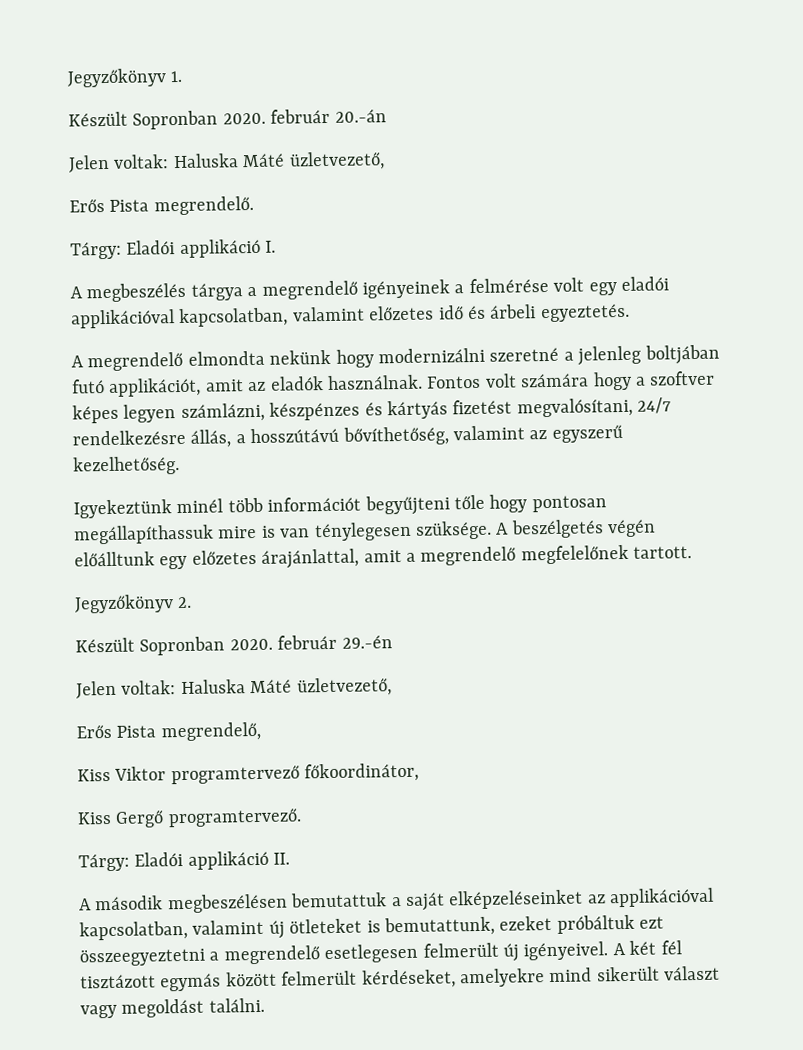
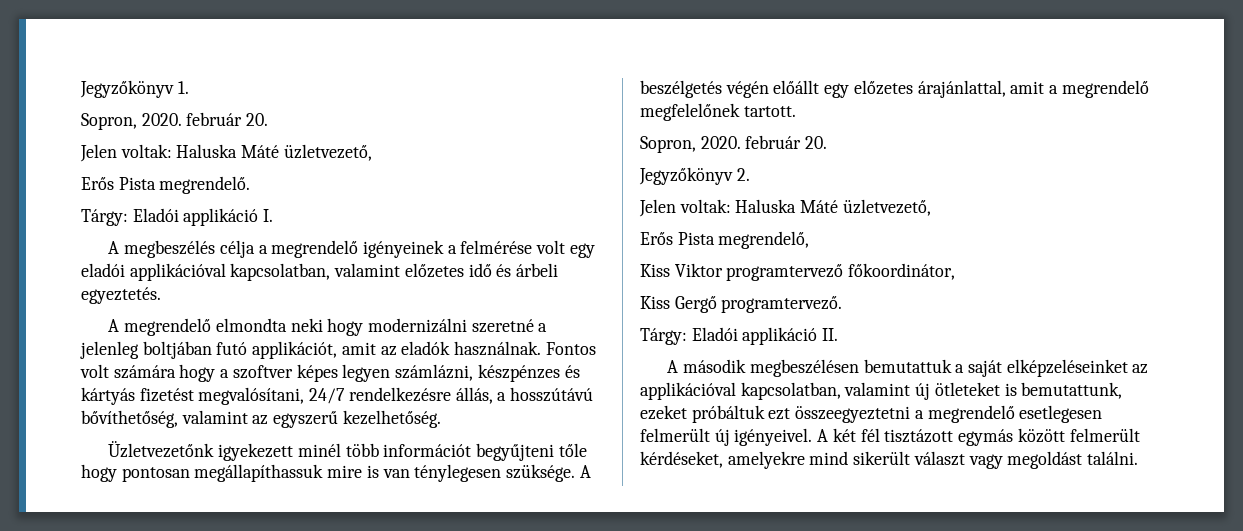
  Jegyzőkönyv 1.
- Készült Sopronban 2020. február 20.-án
+ Sopron, 2020. február 20.
- A megbeszélés tárgya a megrendelő igényeinek a felmérése volt egy eladói applikációval kapcsolatban, valamint előzetes idő és árbeli egyeztetés.
+ A megbeszélés célja a megrendelő igényeinek a felmérése volt egy eladói applikációval kapcsolatban, valamint előzetes idő és árbeli egyeztetés.
- A megrendelő elmondta nekünk hogy modernizálni szeretné a jelenleg boltjában futó applikációt, amit az eladók használnak.
+ A megrendelő elmondta neki hogy modernizálni szeretné a jelenleg boltjában futó applikációt, amit az eladók használnak.
- Igyekeztünk minél több információt begyűjteni tőle hogy pontosan megállapíthassuk mire is van ténylegesen szüksége.
+ Üzletvezetőnk igyekezett minél több információt begyűjteni tőle hogy pontosan megállapíthassuk mire is van ténylegesen szüksége.
- A beszélgetés végén előálltunk egy előzetes árajánlattal, amit a megrendelő megfelelőnek tartott.
+ A beszélgetés végén előállt egy előzetes árajánlattal, amit a megrendelő megfelelőnek tartott.
+ Sopron, 2020. február 20.
  Jegyzőkönyv 2.
- Készült Sopronban 2020. február 29.-én

